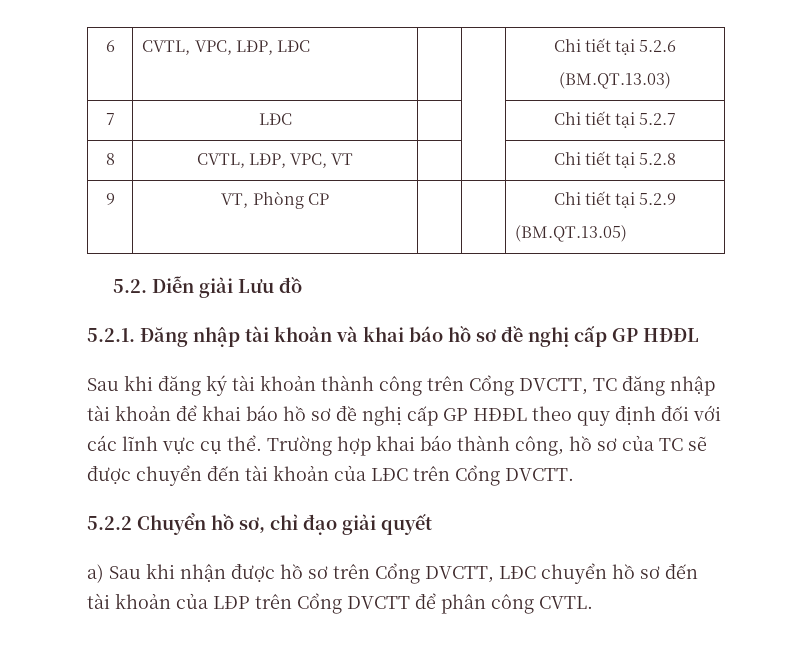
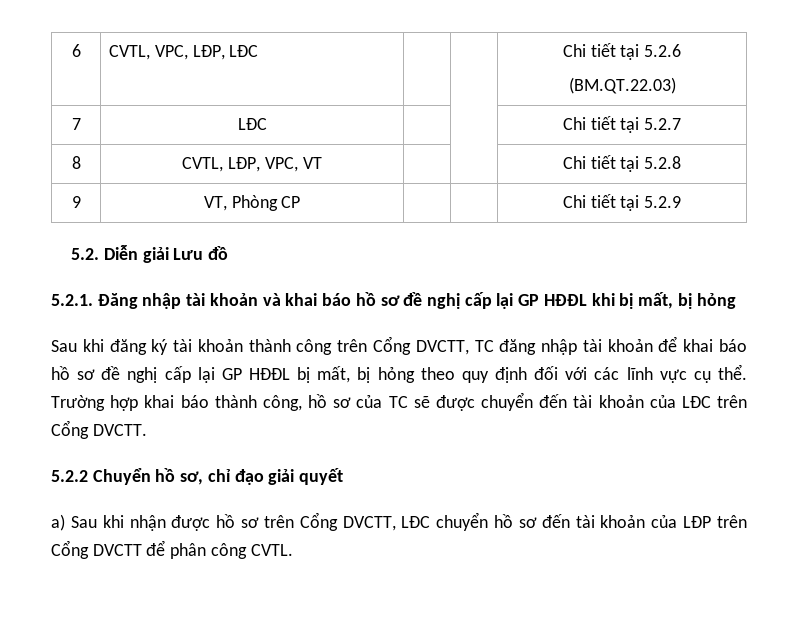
  6 | CVTL, VPC, LĐP, LĐC | | | Chi tiết tại 5.2.6
- (BM.QT.13.03)
+ (BM.QT.22.03)
  9 | VT, Phòng CP | | | Chi tiết tại 5.2.9
- (BM.QT.13.05)
- 5.2.1. Đăng nhập tài khoản và khai báo hồ sơ đề nghị cấp GP HĐĐL
+ 5.2.1. Đăng nhập tài khoản và khai báo hồ sơ đề nghị cấp lại GP HĐĐL khi bị mất, bị hỏng
- Sau khi đăng ký tài khoản thành công trên Cổng DVCTT, TC đăng nhập tài khoản để khai báo hồ sơ đề nghị cấp GP HĐĐL theo quy định đối với các lĩnh vực cụ thể.
+ Sau khi đăng ký tài khoản thành công trên Cổng DVCTT, TC đăng nhập tài khoản để khai báo hồ sơ đề nghị cấp lại GP HĐĐL bị mất, bị hỏng theo quy định đối với các lĩnh vực cụ thể.

